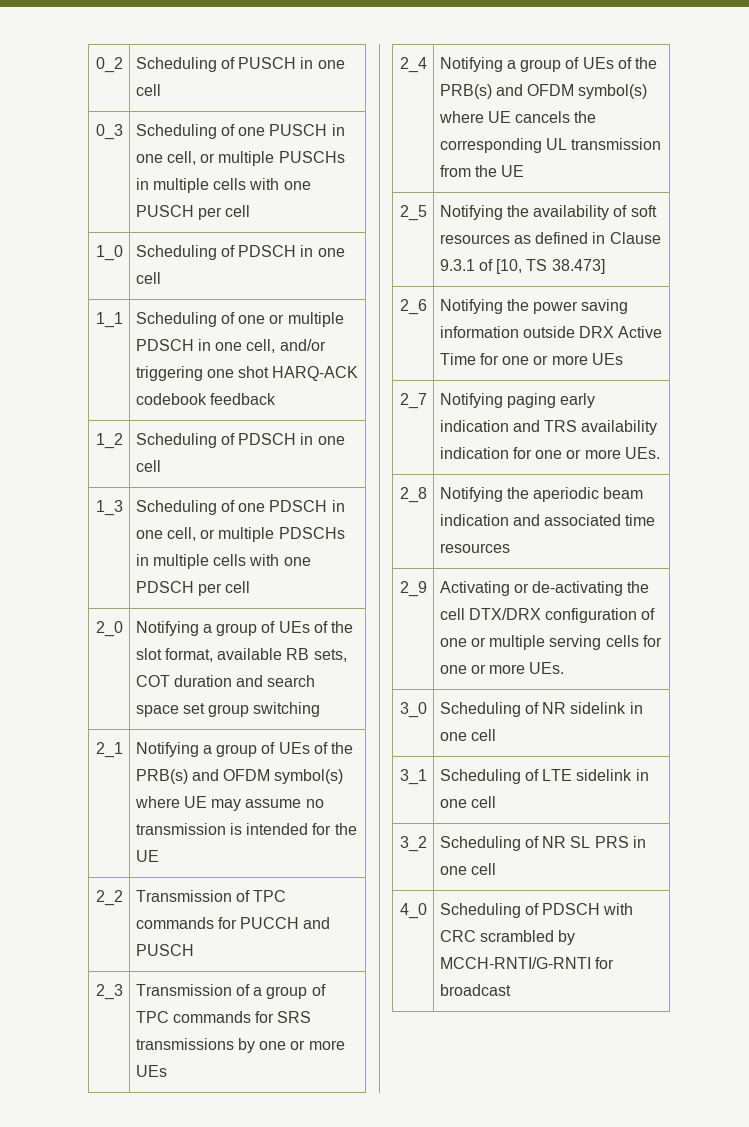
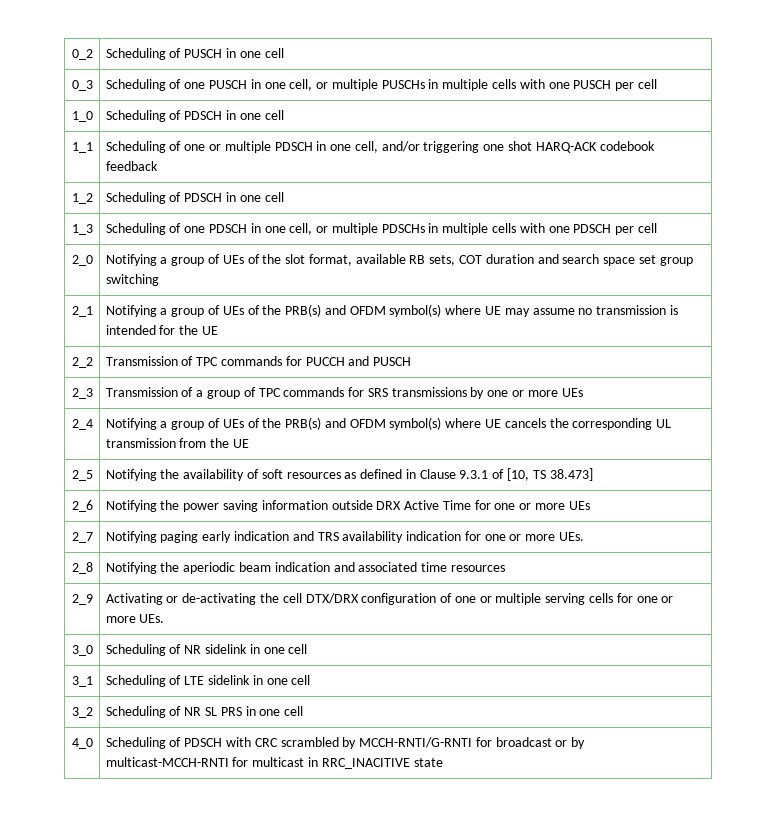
- 4_0 | Scheduling of PDSCH with CRC scrambled by MCCH-RNTI/G-RNTI for broadcast
+ 4_0 | Scheduling of PDSCH with CRC scrambled by MCCH-RNTI/G-RNTI for broadcast or by multicast-MCCH-RNTI for multicast in RRC_INACITIVE state

